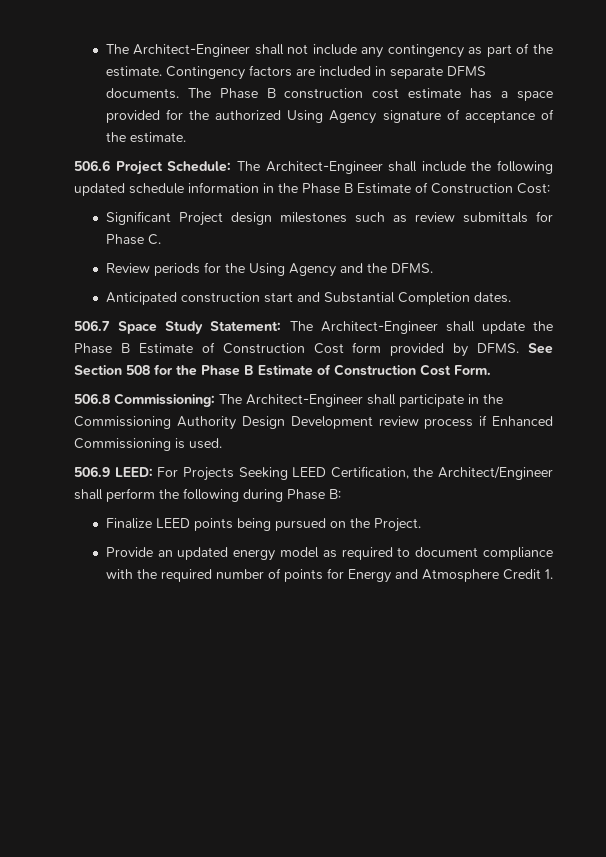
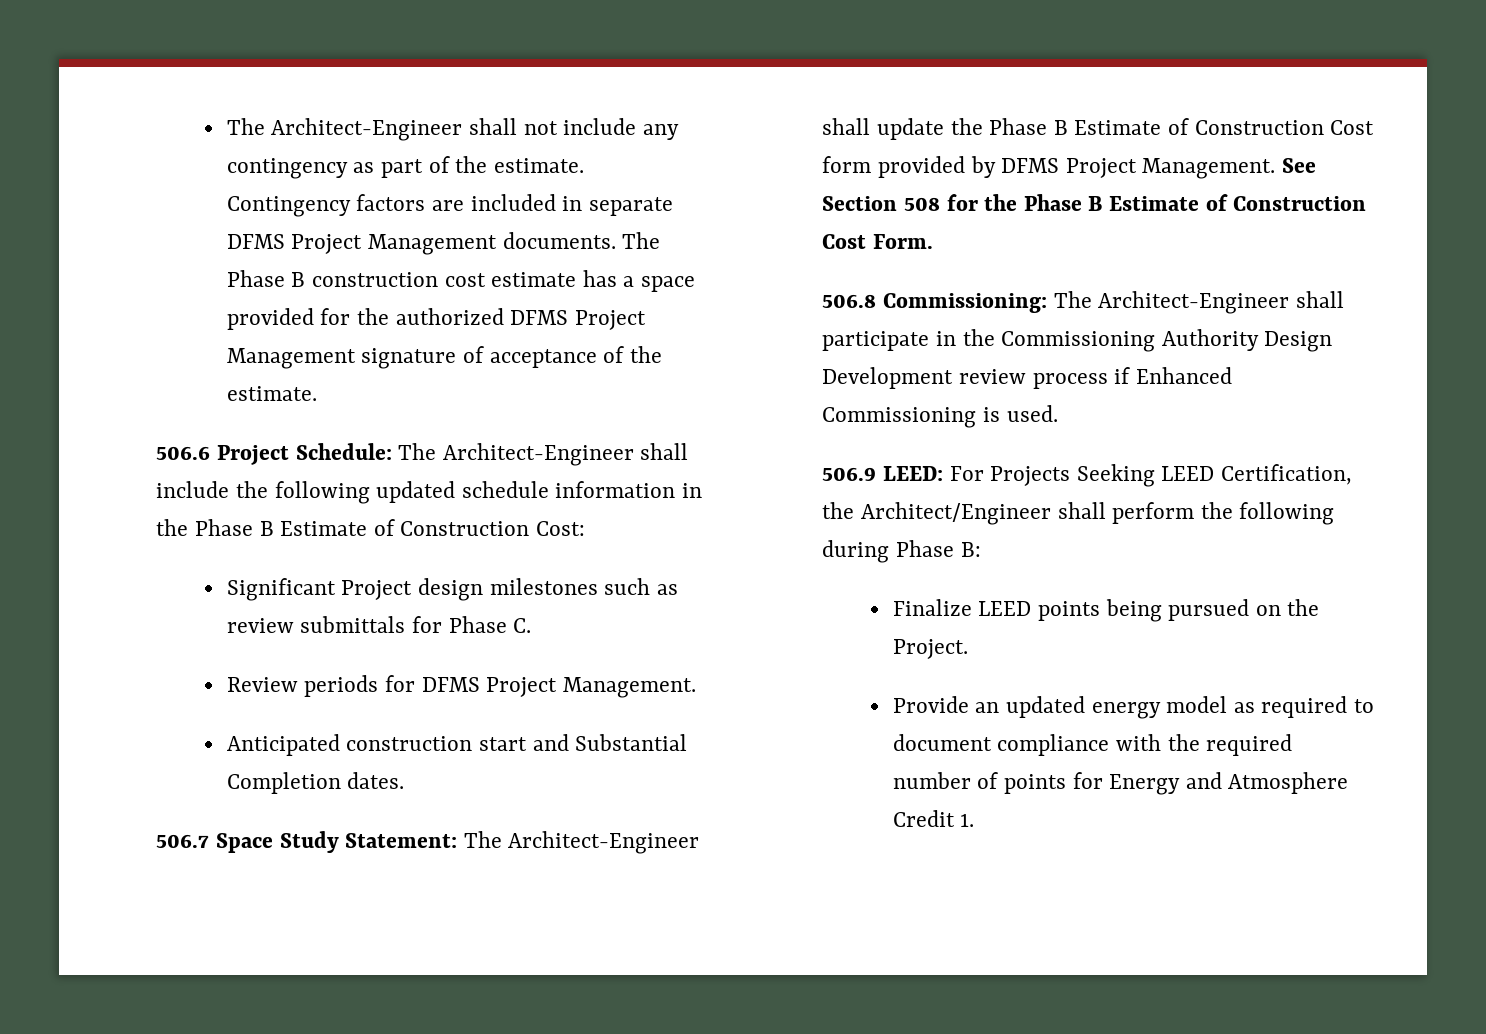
- Contingency factors are included in separate DFMS documents.
+ Contingency factors are included in separate DFMS Project Management documents.
- The Phase B construction cost estimate has a space provided for the authorized Using Agency signature of acceptance of the estimate.
+ The Phase B construction cost estimate has a space provided for the authorized DFMS Project Management signature of acceptance of the estimate.
- Review periods for the Using Agency and the DFMS.
+ Review periods for DFMS Project Management.
- 506.7 Space Study Statement: The Architect-Engineer shall update the Phase B Estimate of Construction Cost form provided by DFMS.
+ 506.7 Space Study Statement: The Architect-Engineer shall update the Phase B Estimate of Construction Cost form provided by DFMS Project Management.

